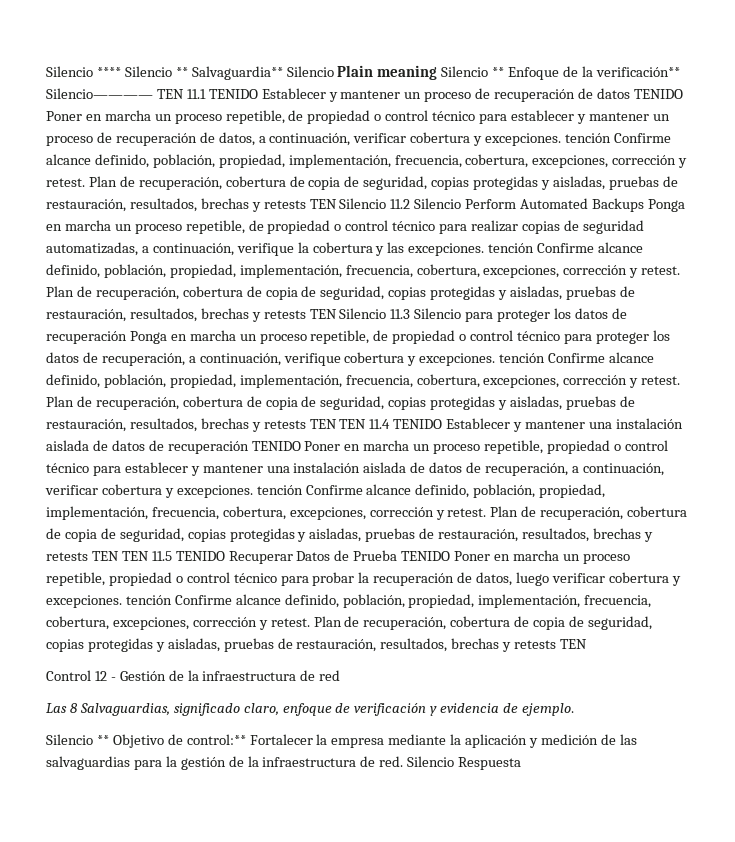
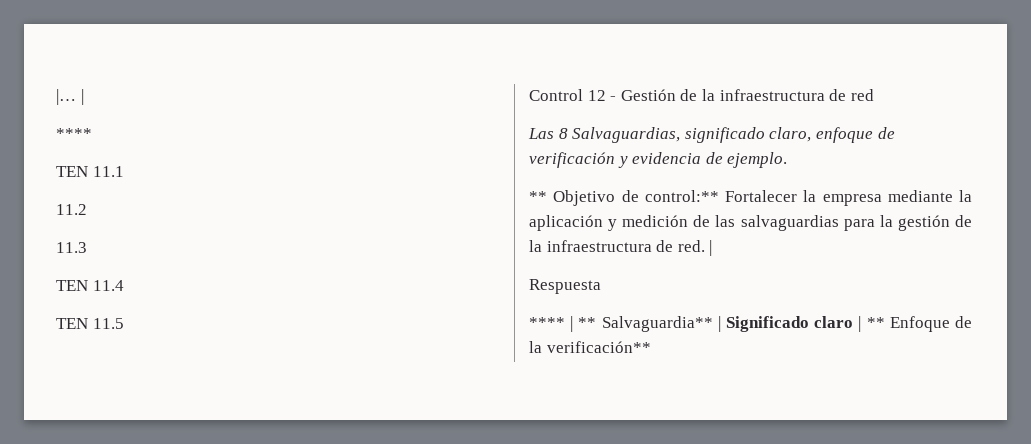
- Silencio **** Silencio ** Salvaguardia** Silencio Plain meaning Silencio ** Enfoque de la verificación** Silencio———— TEN 11.1 TENIDO Establecer y mantener un proceso de recuperación de datos TENIDO Poner en marcha un proceso repetible, de propiedad o control técnico para establecer y mantener un proceso de recuperación de datos, a continuación, verificar cobertura y excepciones. tención Confirme alcance definido, población, propiedad, implementación, frecuencia, cobertura, excepciones, corrección y retest. Plan de recuperación, cobertura de copia de seguridad, copias protegidas y aisladas, pruebas de restauración, resultados, brechas y retests TEN Silencio 11.2 Silencio Perform Automated Backups Ponga en marcha un proceso repetible, de propiedad o control técnico para realizar copias de seguridad automatizadas, a continuación, verifique la cobertura y las excepciones. tención Confirme alcance definido, población, propiedad, implementación, frecuencia, cobertura, excepciones, corrección y retest. Plan de recuperación, cobertura de copia de seguridad, copias protegidas y aisladas, pruebas de restauración, resultados, brechas y retests TEN Silencio 11.3 Silencio para proteger los datos de recuperación Ponga en marcha un proceso repetible, de propiedad o control técnico para proteger los datos de recuperación, a continuación, verifique cobertura y excepciones. tención Confirme alcance definido, población, propiedad, implementación, frecuencia, cobertura, excepciones, corrección y retest. Plan de recuperación, cobertura de copia de seguridad, copias protegidas y aisladas, pruebas de restauración, resultados, brechas y retests TEN TEN 11.4 TENIDO Establecer y mantener una instalación aislada de datos de recuperación TENIDO Poner en marcha un proceso repetible, propiedad o control técnico para establecer y mantener una instalación aislada de datos de recuperación, a continuación, verificar cobertura y excepciones. tención Confirme alcance definido, población, propiedad, implementación, frecuencia, cobertura, excepciones, corrección y retest. Plan de recuperación, cobertura de copia de seguridad, copias protegidas y aisladas, pruebas de restauración, resultados, brechas y retests TEN TEN 11.5 TENIDO Recuperar Datos de Prueba TENIDO Poner en marcha un proceso repetible, propiedad o control técnico para probar la recuperación de datos, luego verificar cobertura y excepciones. tención Confirme alcance definido, población, propiedad, implementación, frecuencia, cobertura, excepciones, corrección y retest. Plan de recuperación, cobertura de copia de seguridad, copias protegidas y aisladas, pruebas de restauración, resultados, brechas y retests TEN
+ |… |
+ ****
+ TEN 11.1
+ 11.2
+ 11.3
+ TEN 11.4
+ TEN 11.5
- Silencio ** Objetivo de control:** Fortalecer la empresa mediante la aplicación y medición de las salvaguardias para la gestión de la infraestructura de red. Silencio Respuesta
+ ** Objetivo de control:** Fortalecer la empresa mediante la aplicación y medición de las salvaguardias para la gestión de la infraestructura de red. |
+ Respuesta
+ **** | ** Salvaguardia** | Significado claro | ** Enfoque de la verificación**

